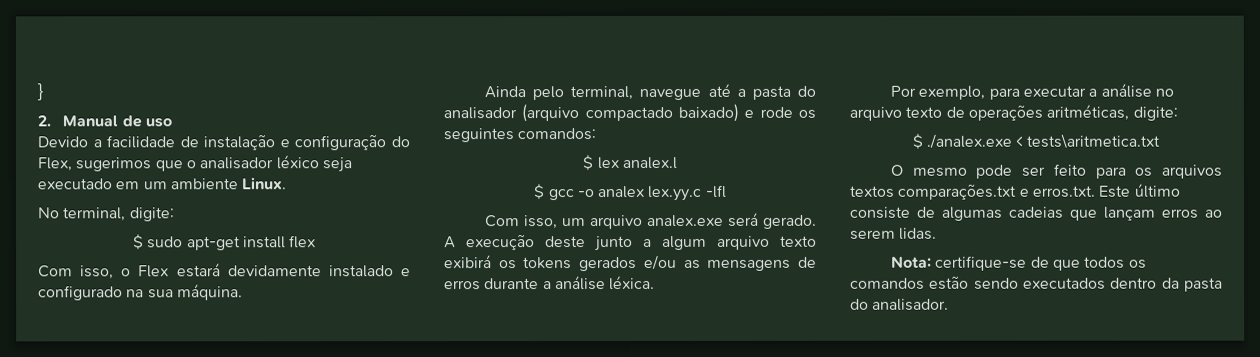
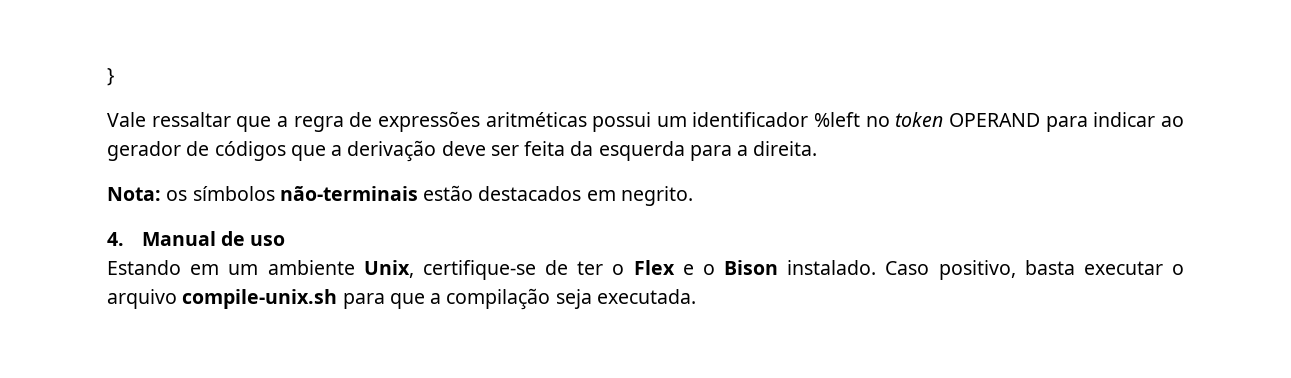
- 2. Manual de uso
- Devido a facilidade de instalação e configuração do Flex, sugerimos que o analisador léxico seja executado em um ambiente Linux.
- No terminal, digite:
- $ sudo apt-get install flex
- Com isso, o Flex estará devidamente instalado e configurado na sua máquina.
- Ainda pelo terminal, navegue até a pasta do analisador (arquivo compactado baixado) e rode os seguintes comandos:
- $ lex analex.l
- $ gcc -o analex lex.yy.c -lfl
- Com isso, um arquivo analex.exe será gerado. A execução deste junto a algum arquivo texto exibirá os tokens gerados e/ou as mensagens de erros durante a análise léxica.
- Por exemplo, para executar a análise no arquivo texto de operações aritméticas, digite:
- $ ./analex.exe < tests\aritmetica.txt
- O mesmo pode ser feito para os arquivos textos comparações.txt e erros.txt. Este último consiste de algumas cadeias que lançam erros ao serem lidas.
- Nota: certifique-se de que todos os comandos estão sendo executados dentro da pasta do analisador.
+ Vale ressaltar que a regra de expressões aritméticas possui um identificador %left no token OPERAND para indicar ao gerador de códigos que a derivação deve ser feita da esquerda para a direita.
+ Nota: os símbolos não-terminais estão destacados em negrito.
+ 4. Manual de uso
+ Estando em um ambiente Unix, certifique-se de ter o Flex e o Bison instalado. Caso positivo, basta executar o arquivo compile-unix.sh para que a compilação seja executada.

